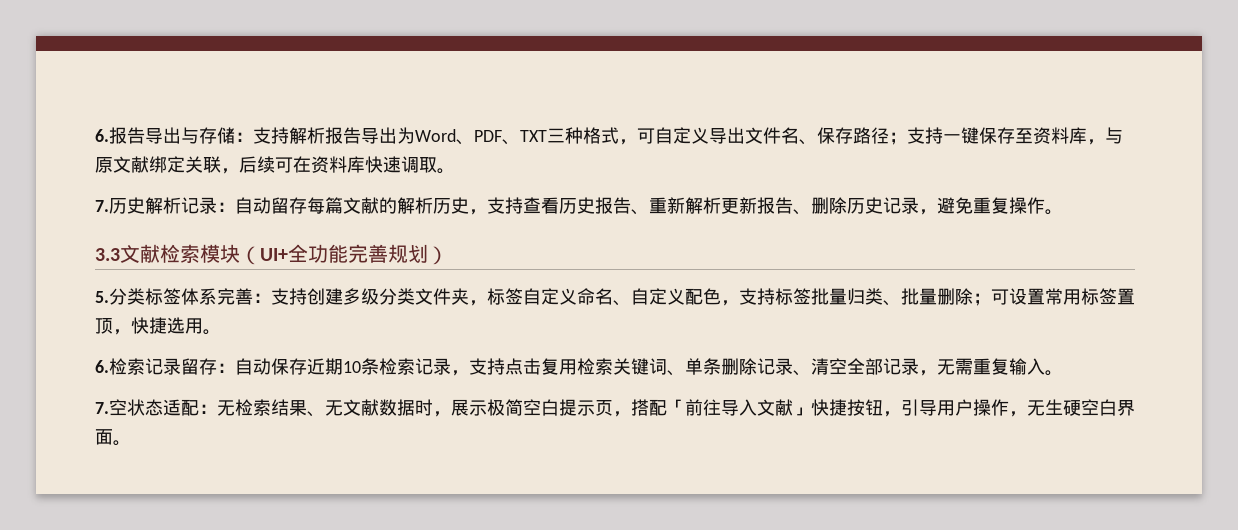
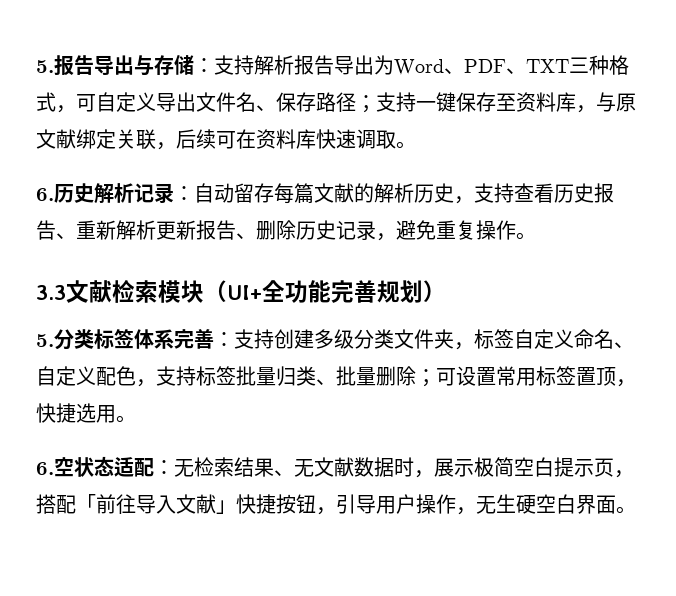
- 6.报告导出与存储：支持解析报告导出为Word、PDF、TXT三种格式，可自定义导出文件名、保存路径；支持一键保存至资料库，与原文献绑定关联，后续可在资料库快速调取。
+ 5.报告导出与存储：支持解析报告导出为Word、PDF、TXT三种格式，可自定义导出文件名、保存路径；支持一键保存至资料库，与原文献绑定关联，后续可在资料库快速调取。
- 7.历史解析记录：自动留存每篇文献的解析历史，支持查看历史报告、重新解析更新报告、删除历史记录，避免重复操作。
+ 6.历史解析记录：自动留存每篇文献的解析历史，支持查看历史报告、重新解析更新报告、删除历史记录，避免重复操作。
- 6.检索记录留存：自动保存近期10条检索记录，支持点击复用检索关键词、单条删除记录、清空全部记录，无需重复输入。
- 7.空状态适配：无检索结果、无文献数据时，展示极简空白提示页，搭配「前往导入文献」快捷按钮，引导用户操作，无生硬空白界面。
+ 6.空状态适配：无检索结果、无文献数据时，展示极简空白提示页，搭配「前往导入文献」快捷按钮，引导用户操作，无生硬空白界面。

